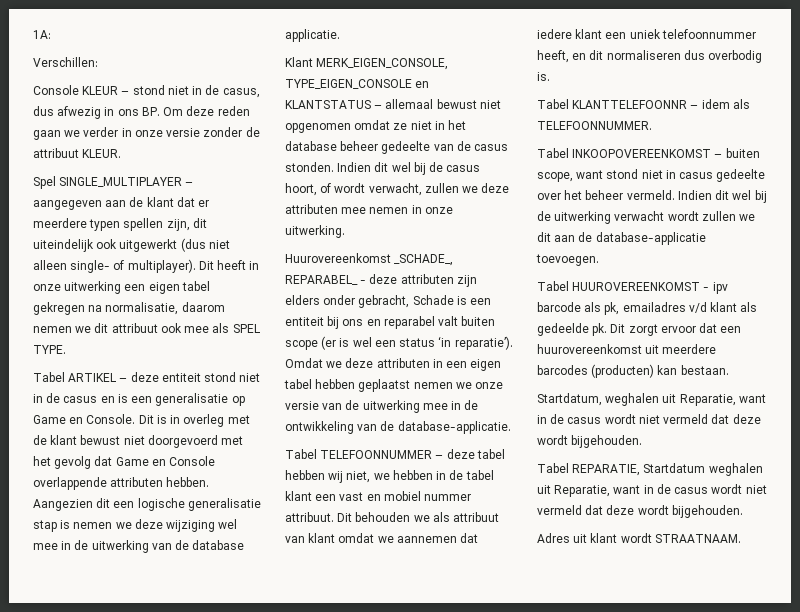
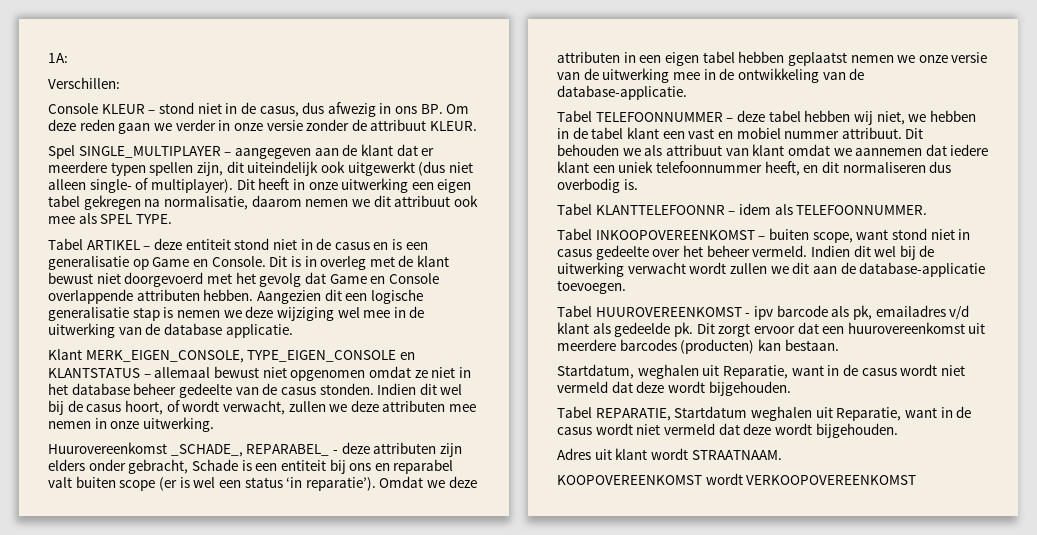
+ KOOPOVEREENKOMST wordt VERKOOPOVEREENKOMST

